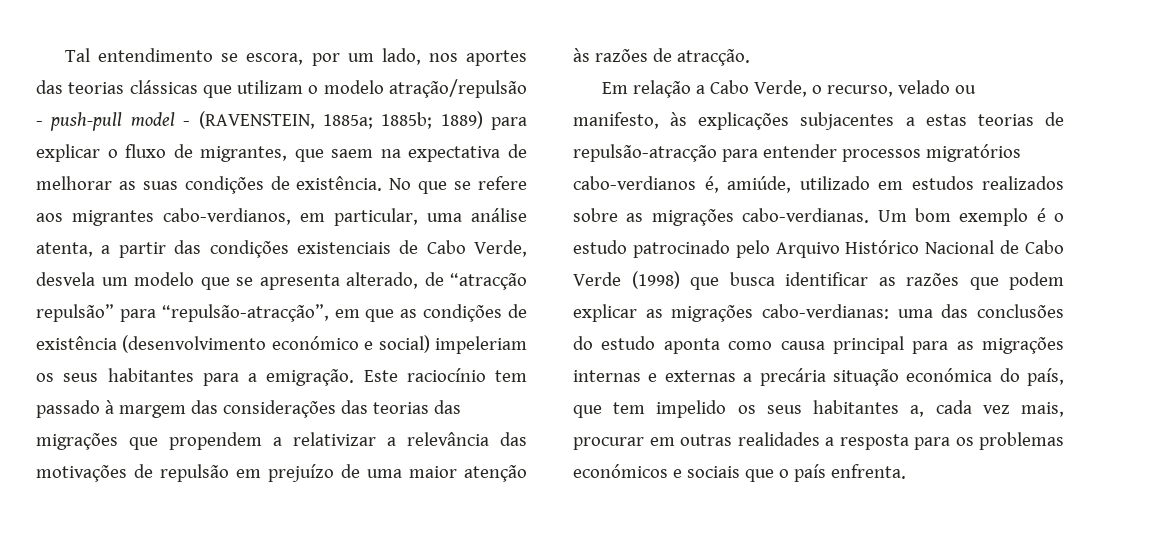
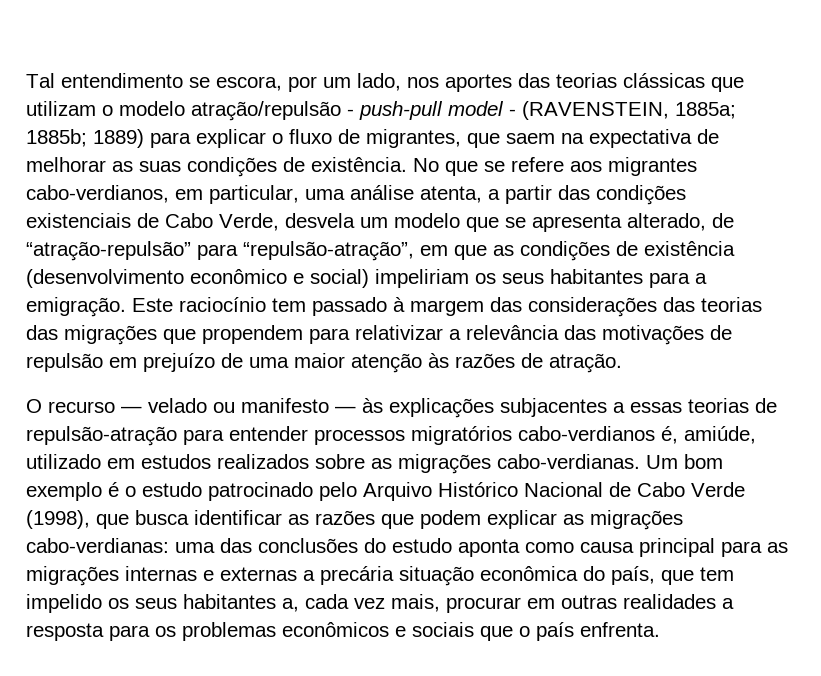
- No que se refere aos migrantes cabo-verdianos, em particular, uma análise atenta, a partir das condições existenciais de Cabo Verde, desvela um modelo que se apresenta alterado, de “atracção repulsão” para “repulsão-atracção”, em que as condições de existência (desenvolvimento económico e social) impeleriam os seus habitantes para a emigração.
+ No que se refere aos migrantes cabo-verdianos, em particular, uma análise atenta, a partir das condições existenciais de Cabo Verde, desvela um modelo que se apresenta alterado, de “atração-repulsão” para “repulsão-atração”, em que as condições de existência (desenvolvimento econômico e social) impeliriam os seus habitantes para a emigração.
- Este raciocínio tem passado à margem das considerações das teorias das migrações que propendem a relativizar a relevância das motivações de repulsão em prejuízo de uma maior atenção às razões de atracção.
- Em relação a Cabo Verde, o recurso, velado ou manifesto, às explicações subjacentes a estas teorias de repulsão-atracção para entender processos migratórios cabo-verdianos é, amiúde, utilizado em estudos realizados sobre as migrações cabo-verdianas.
+ Este raciocínio tem passado à margem das considerações das teorias das migrações que propendem para relativizar a relevância das motivações de repulsão em prejuízo de uma maior atenção às razões de atração.
+ O recurso — velado ou manifesto — às explicações subjacentes a essas teorias de repulsão-atração para entender processos migratórios cabo-verdianos é, amiúde, utilizado em estudos realizados sobre as migrações cabo-verdianas.
- Um bom exemplo é o estudo patrocinado pelo Arquivo Histórico Nacional de Cabo Verde (1998) que busca identificar as razões que podem explicar as migrações cabo-verdianas:
+ Um bom exemplo é o estudo patrocinado pelo Arquivo Histórico Nacional de Cabo Verde (1998), que busca identificar as razões que podem explicar as migrações cabo-verdianas:
- uma das conclusões do estudo aponta como causa principal para as migrações internas e externas a precária situação económica do país, que tem impelido os seus habitantes a, cada vez mais, procurar em outras realidades a resposta para os problemas económicos e sociais que o país enfrenta.
+ uma das conclusões do estudo aponta como causa principal para as migrações internas e externas a precária situação econômica do país, que tem impelido os seus habitantes a, cada vez mais, procurar em outras realidades a resposta para os problemas econômicos e sociais que o país enfrenta.

